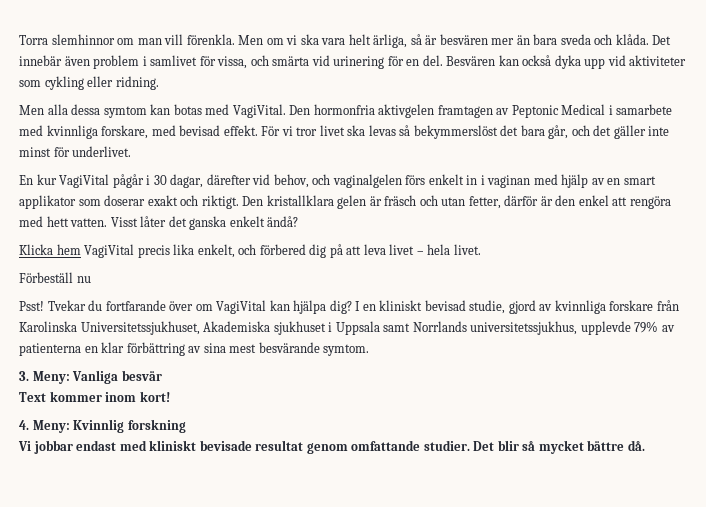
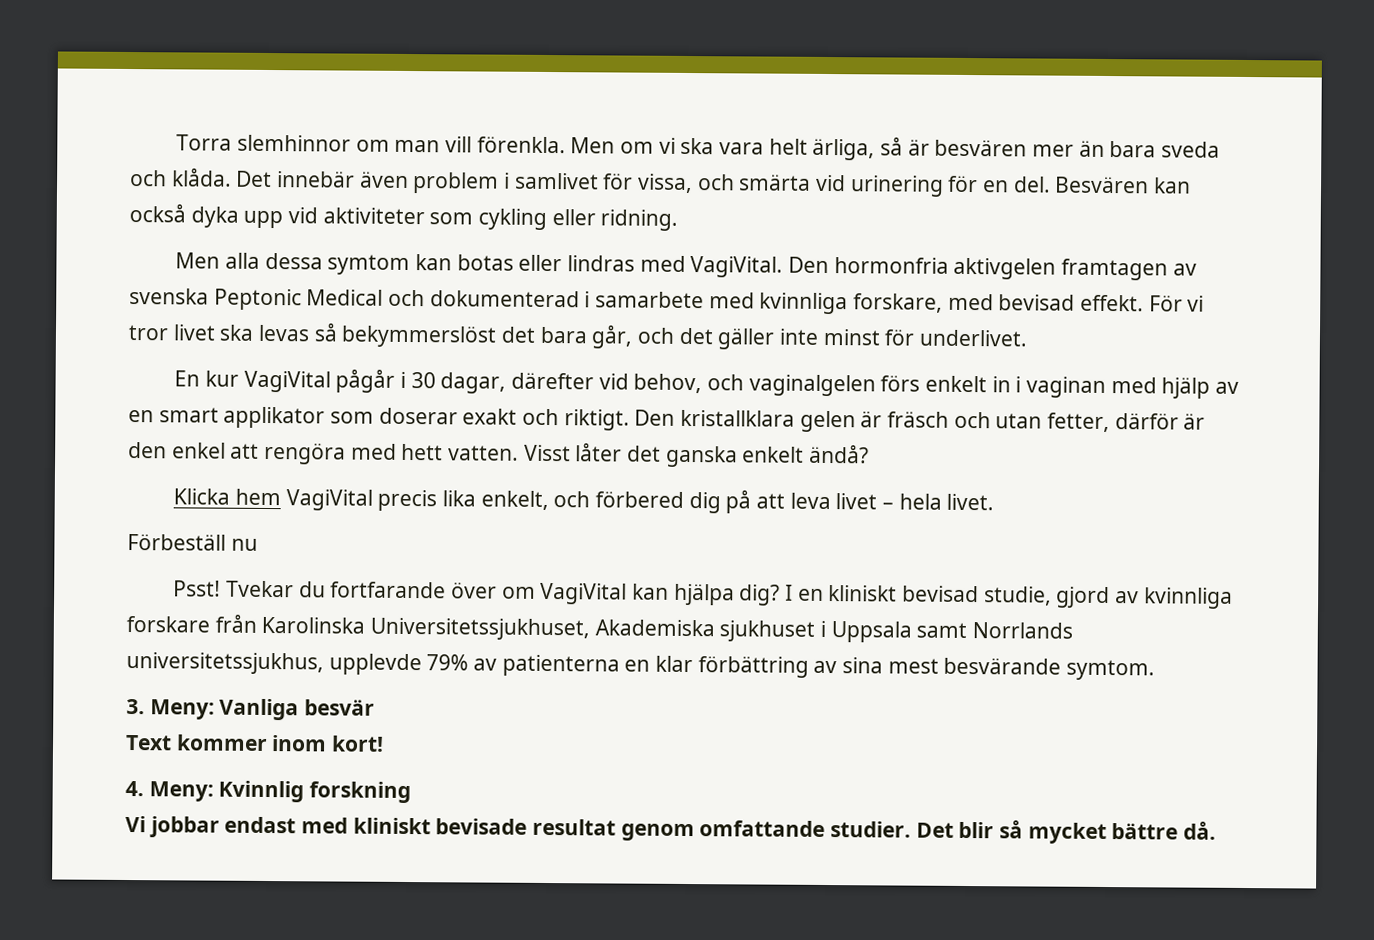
- Men alla dessa symtom kan botas med VagiVital.
+ Men alla dessa symtom kan botas eller lindras med VagiVital.
- Den hormonfria aktivgelen framtagen av Peptonic Medical i samarbete med kvinnliga forskare, med bevisad effekt.
+ Den hormonfria aktivgelen framtagen av svenska Peptonic Medical och dokumenterad i samarbete med kvinnliga forskare, med bevisad effekt.

